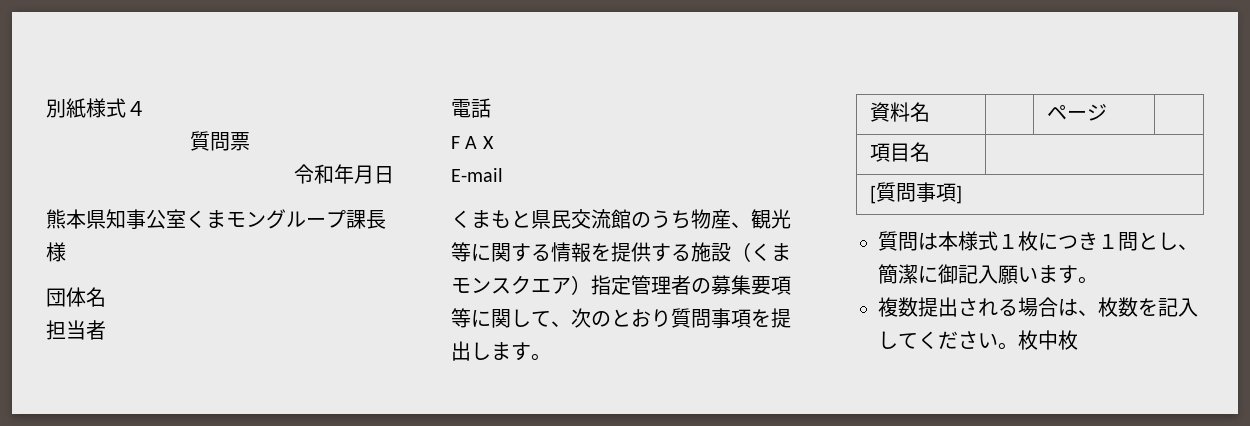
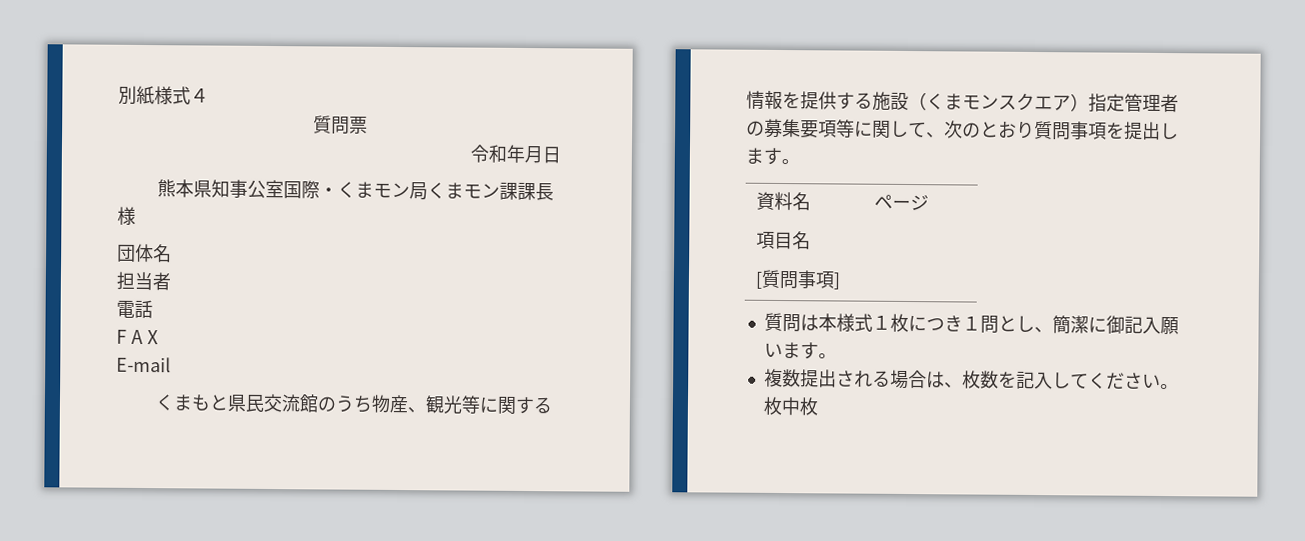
- 熊本県知事公室くまモングループ課長様
+ 熊本県知事公室国際・くまモン局くまモン課課長様

